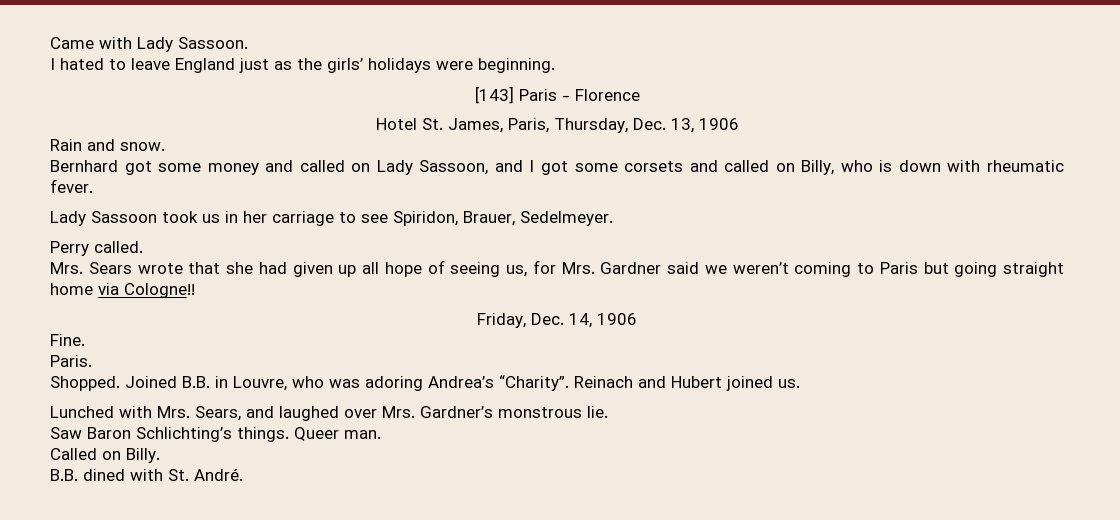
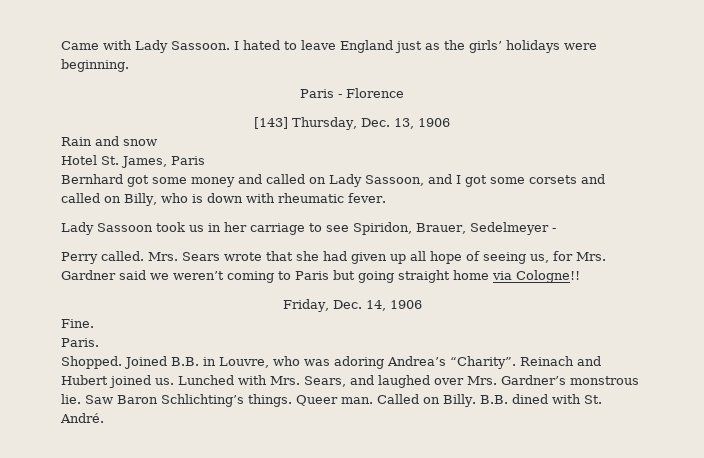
- Came with Lady Sassoon.
- I hated to leave England just as the girls’ holidays were beginning.
+ Came with Lady Sassoon. I hated to leave England just as the girls’ holidays were beginning.
- [143] Paris - Florence
+ Paris - Florence
- Hotel St. James, Paris, Thursday, Dec. 13, 1906
+ [143] Thursday, Dec. 13, 1906
- Rain and snow.
+ Rain and snow
+ Hotel St. James, Paris
- Lady Sassoon took us in her carriage to see Spiridon, Brauer, Sedelmeyer.
+ Lady Sassoon took us in her carriage to see Spiridon, Brauer, Sedelmeyer -
- Perry called.
- Mrs. Sears wrote that she had given up all hope of seeing us, for Mrs. Gardner said we weren’t coming to Paris but going straight home via Cologne!!
+ Perry called. Mrs. Sears wrote that she had given up all hope of seeing us, for Mrs. Gardner said we weren’t coming to Paris but going straight home via Cologne!!
- Reinach and Hubert joined us.
- Lunched with Mrs. Sears, and laughed over Mrs. Gardner’s monstrous lie.
- Saw Baron Schlichting’s things.
+ Reinach and Hubert joined us. Lunched with Mrs. Sears, and laughed over Mrs. Gardner’s monstrous lie. Saw Baron Schlichting’s things.
- Queer man.
- Called on Billy.
- B.B. dined with St. André.
+ Queer man. Called on Billy. B.B. dined with St. André.

